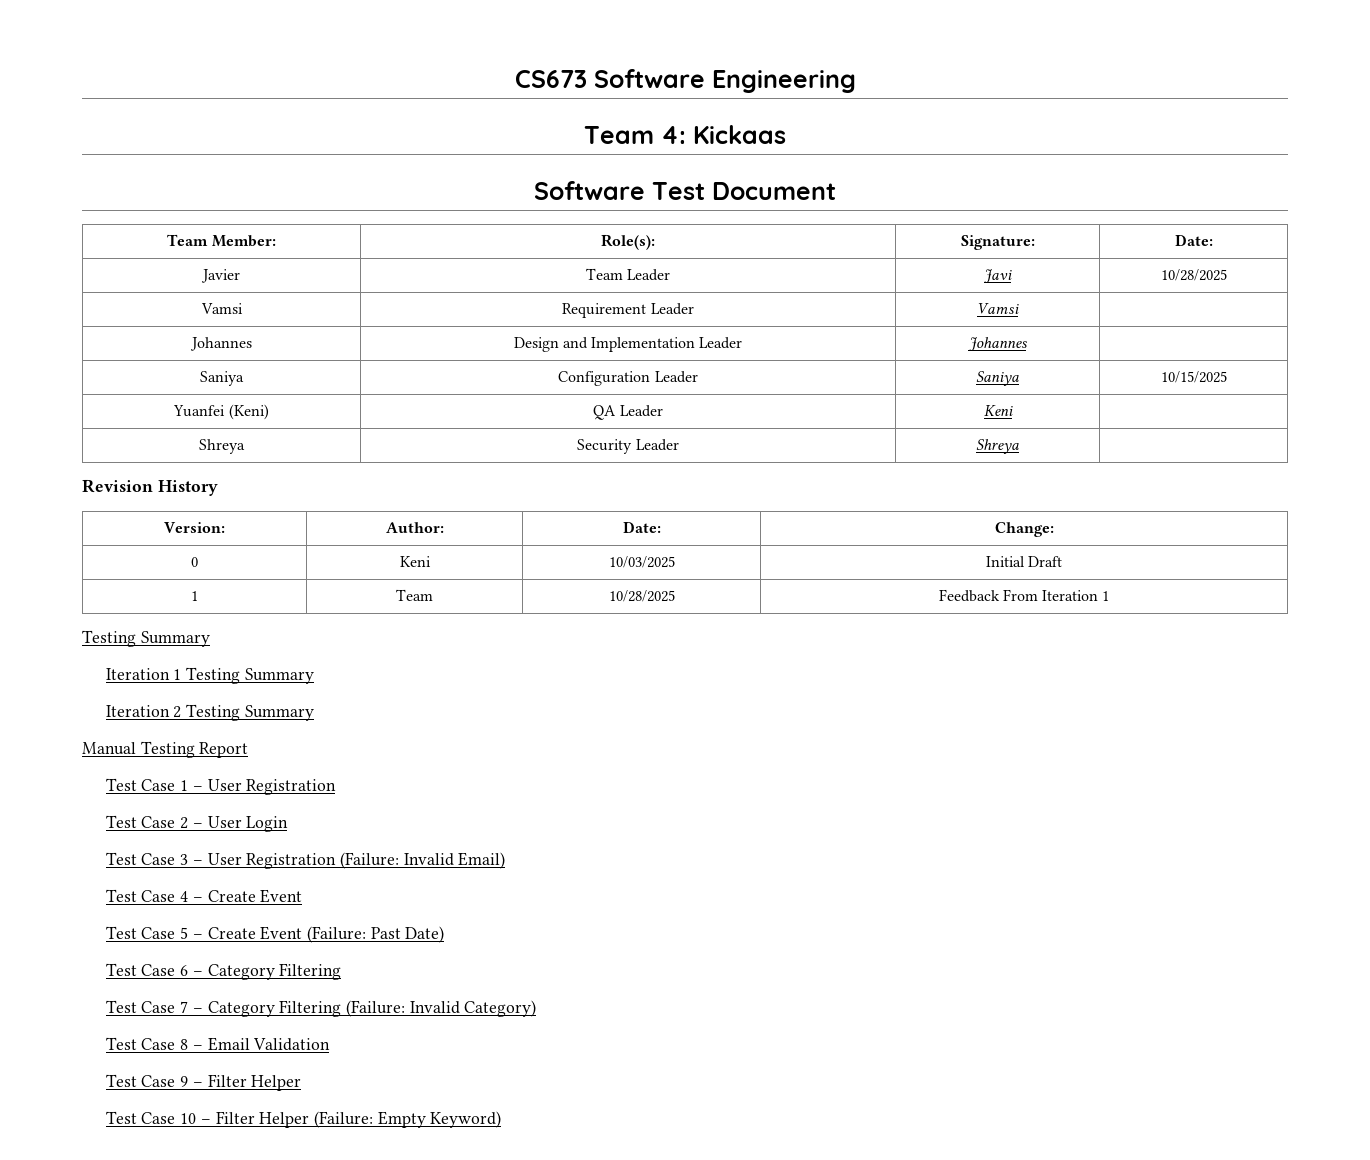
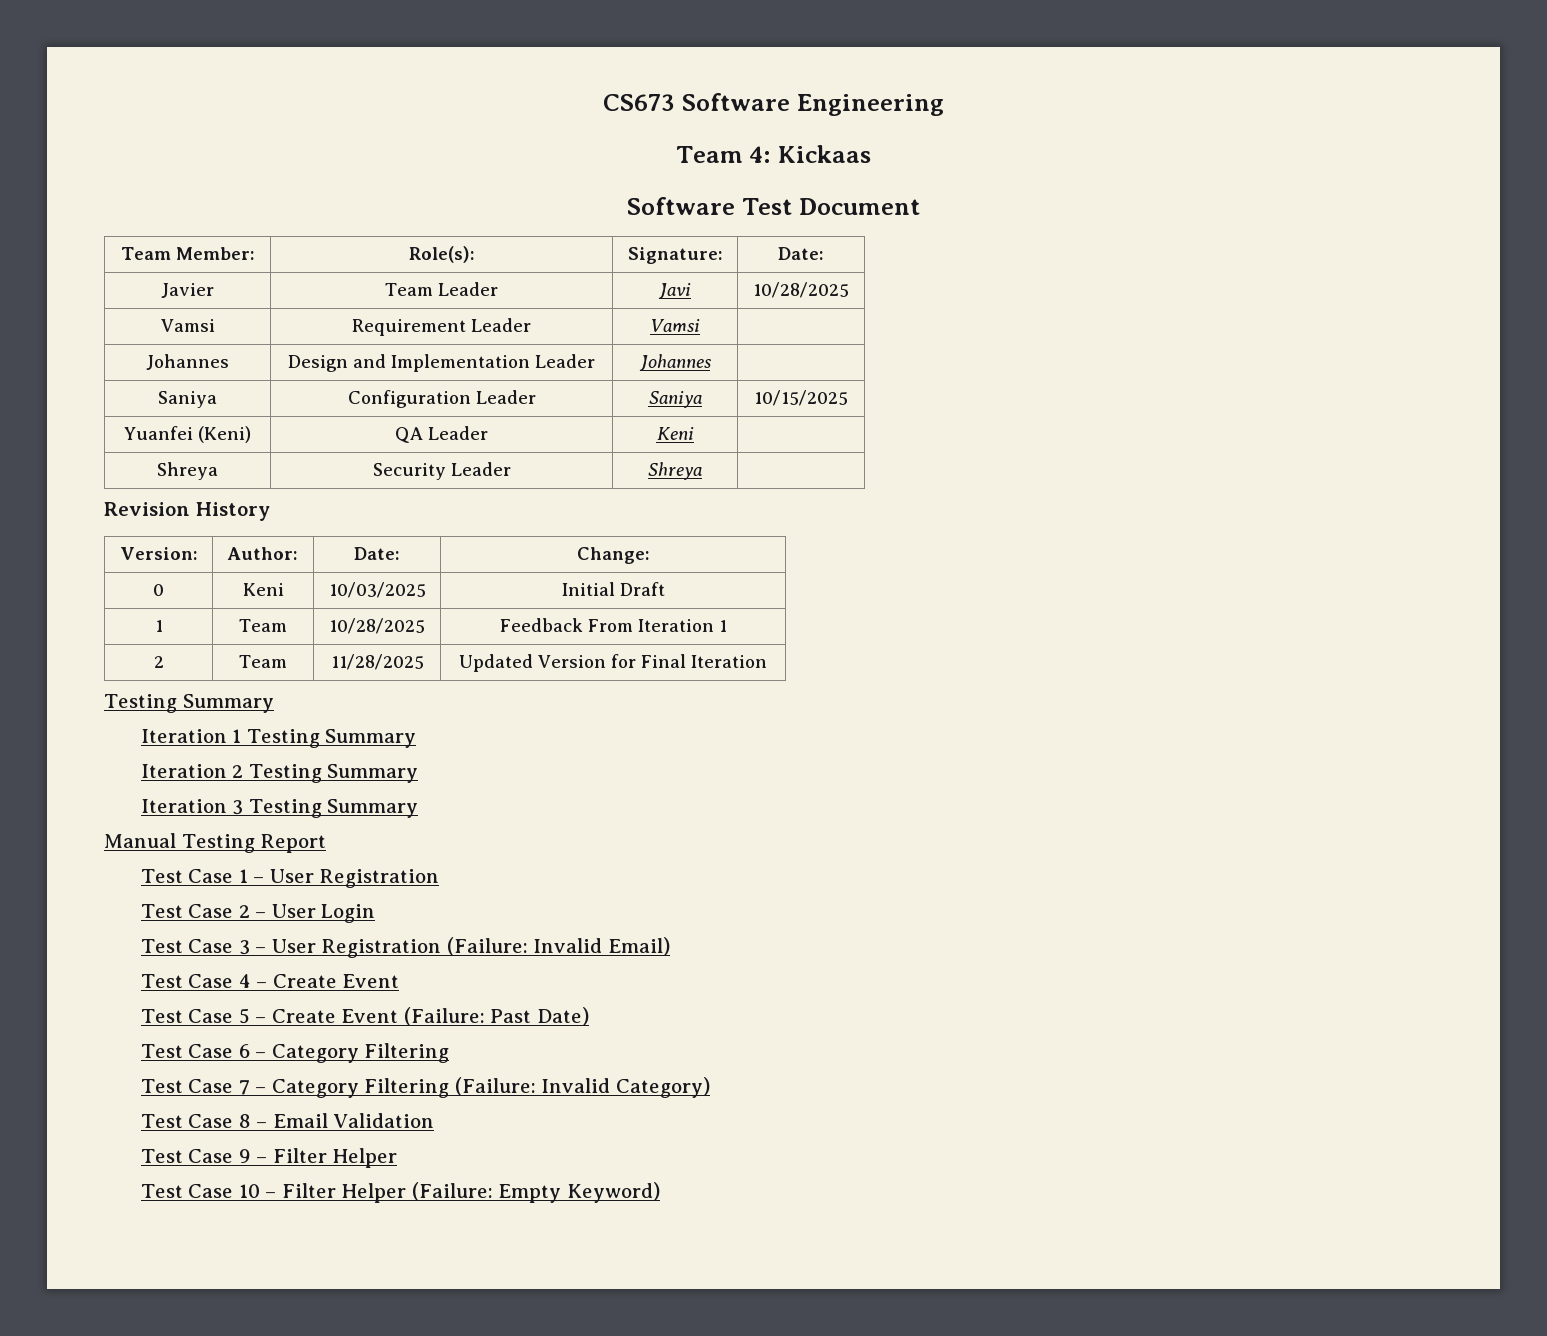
+ 2 | Team | 11/28/2025 | Updated Version for Final Iteration
+ Iteration 3 Testing Summary

